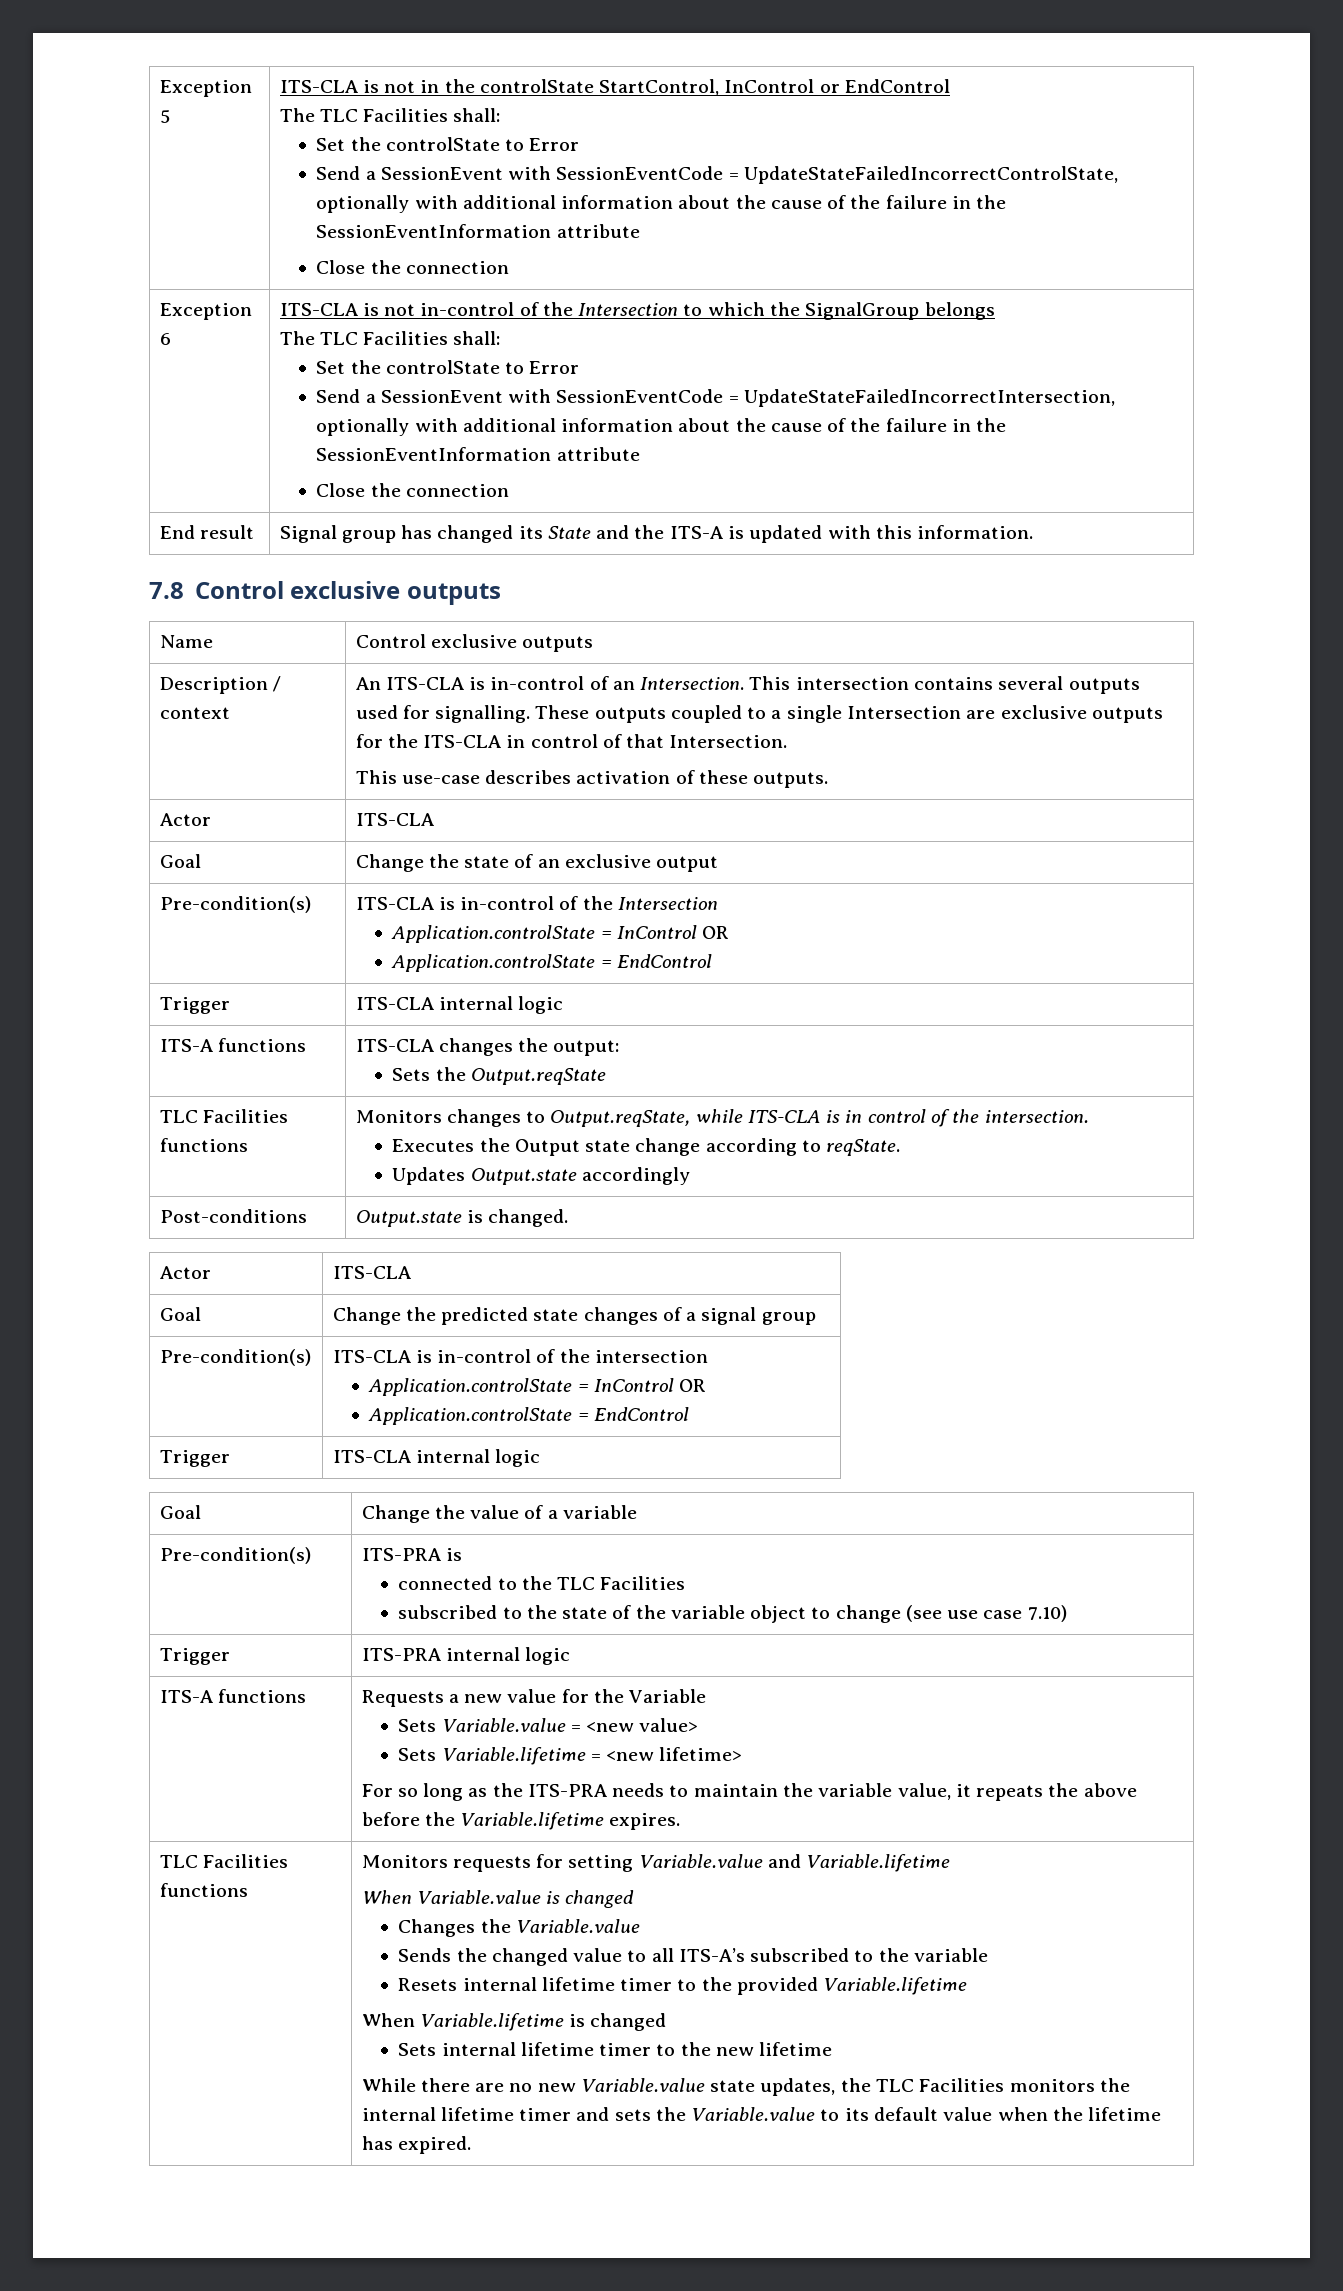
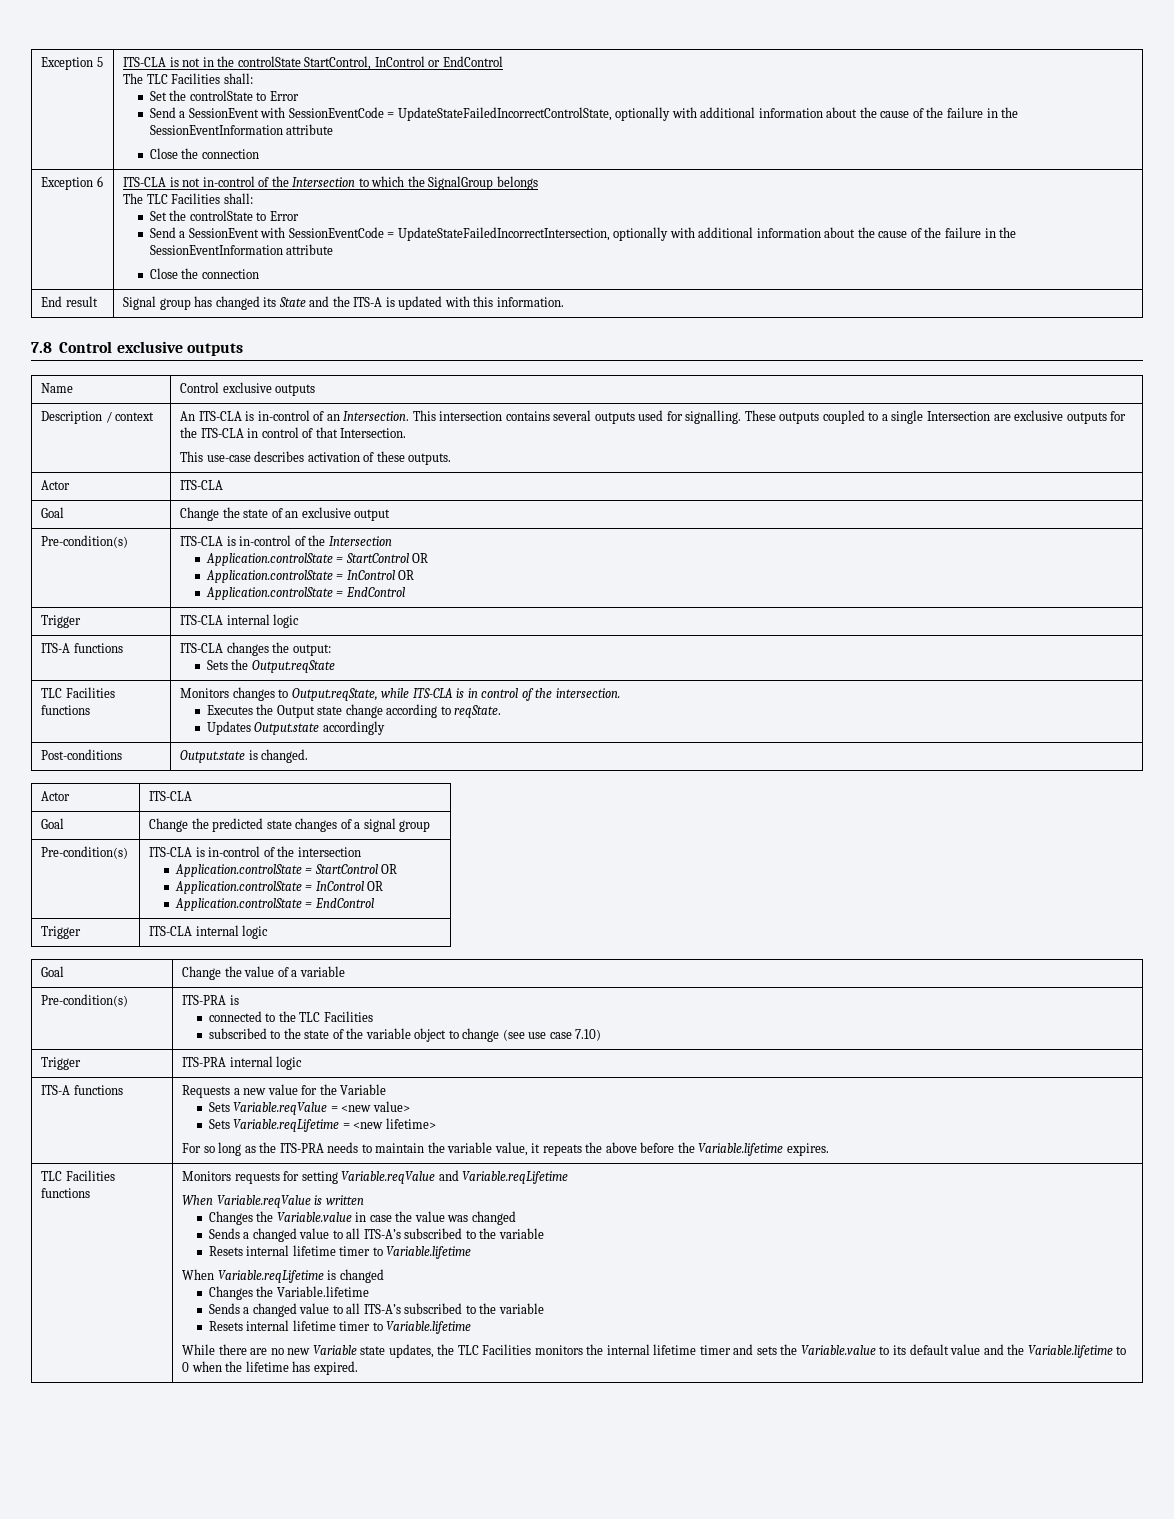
  Pre-condition(s) | ITS-CLA is in-control of the Intersection
+ Application.controlState = StartControl OR
  Pre-condition(s) | ITS-CLA is in-control of the intersection
+ Application.controlState = StartControl OR
  ITS-A functions | Requests a new value for the Variable
- Sets Variable.value = <new value>
- Sets Variable.lifetime = <new lifetime>
+ Sets Variable.reqValue = <new value>
+ Sets Variable.reqLifetime = <new lifetime>
- Monitors requests for setting Variable.value and Variable.lifetime
- When Variable.value is changed
- Changes the Variable.value
- Sends the changed value to all ITS-A’s subscribed to the variable
- Resets internal lifetime timer to the provided Variable.lifetime
- When Variable.lifetime is changed
- Sets internal lifetime timer to the new lifetime
+ Monitors requests for setting Variable.reqValue and Variable.reqLifetime
+ When Variable.reqValue is written
+ Changes the Variable.value in case the value was changed
+ Sends a changed value to all ITS-A’s subscribed to the variable
+ Resets internal lifetime timer to Variable.lifetime
+ When Variable.reqLifetime is changed
+ Changes the Variable.lifetime
+ Sends a changed value to all ITS-A’s subscribed to the variable
+ Resets internal lifetime timer to Variable.lifetime
- While there are no new Variable.value state updates, the TLC Facilities monitors the internal lifetime timer and sets the Variable.value to its default value when the lifetime has expired.
+ While there are no new Variable state updates, the TLC Facilities monitors the internal lifetime timer and sets the Variable.value to its default value and the Variable.lifetime to 0 when the lifetime has expired.

